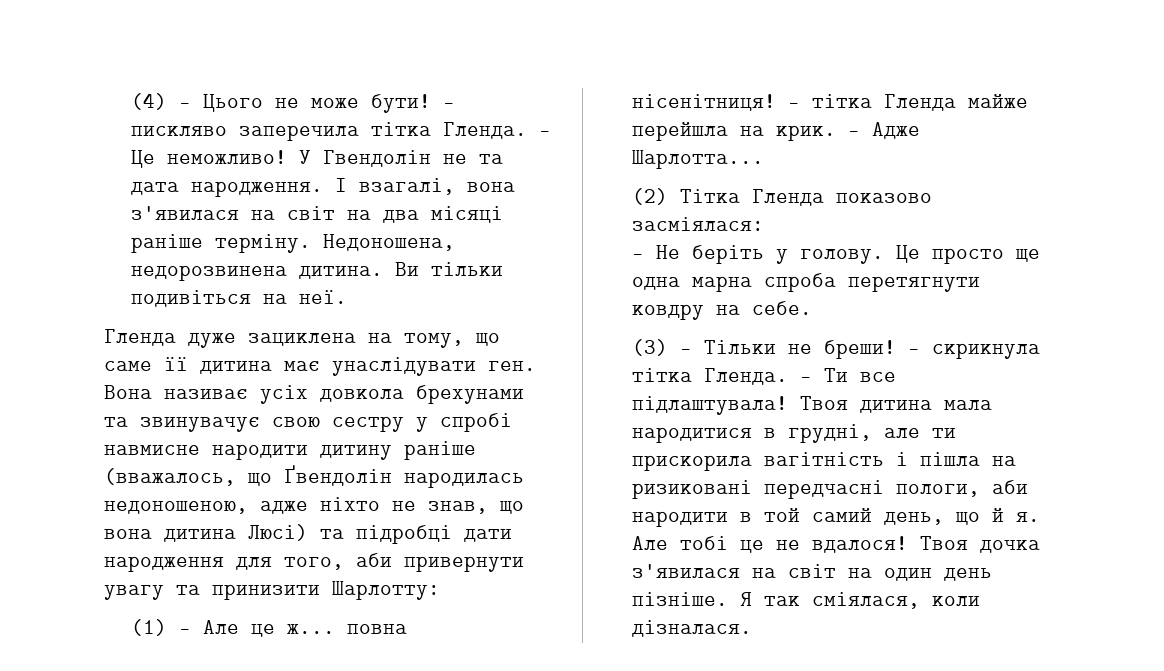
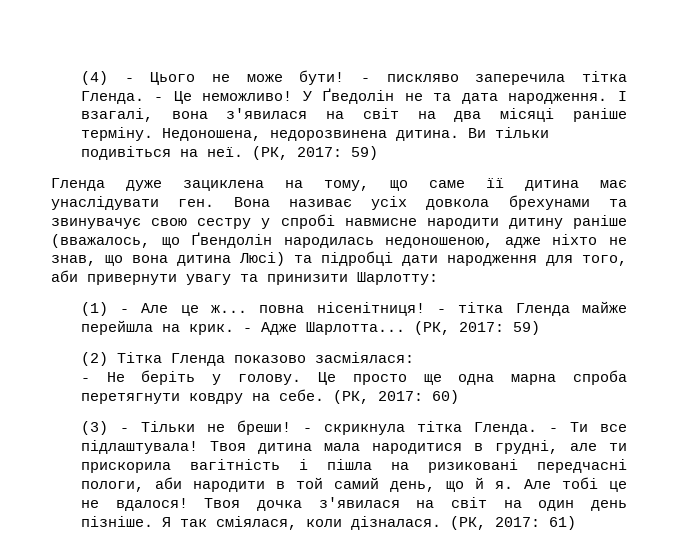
- У Гвендолін не та дата народження.
+ У Ґведолін не та дата народження.
- Ви тільки подивіться на неї.
+ Ви тільки подивіться на неї. (РК, 2017: 59)
- - Адже Шарлотта...
+ - Адже Шарлотта... (РК, 2017: 59)
+ (РК, 2017: 60)
+ (РК, 2017: 61)

